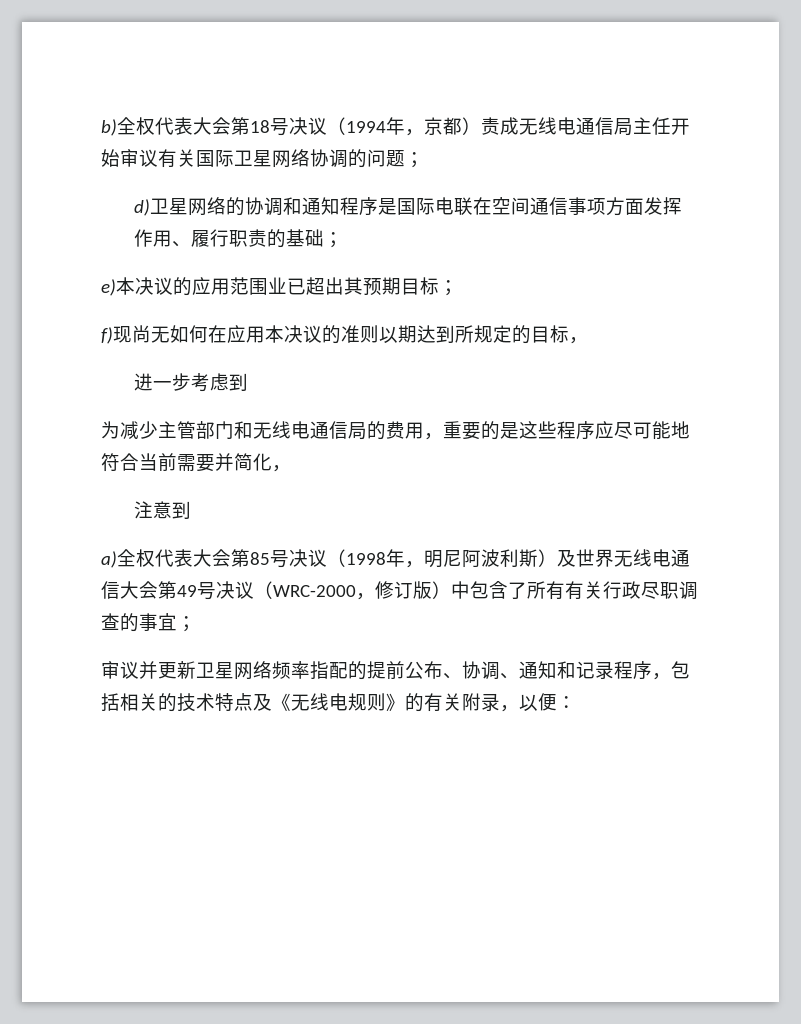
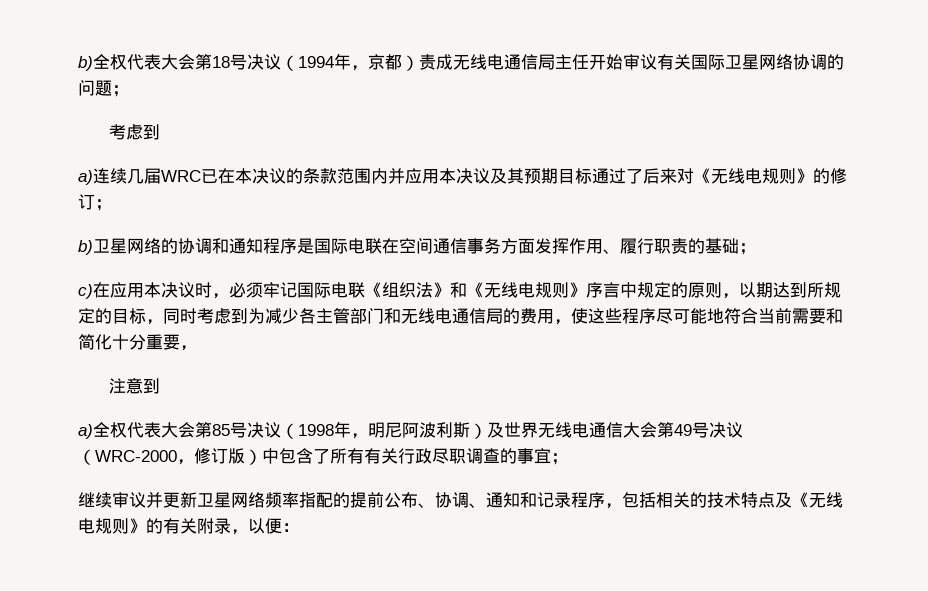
  b)全权代表大会第18号决议（1994年，京都）责成无线电通信局主任开始审议有关国际卫星网络协调的问题；
- d)卫星网络的协调和通知程序是国际电联在空间通信事项方面发挥作用、履行职责的基础；
+ 考虑到
+ a)连续几届WRC已在本决议的条款范围内并应用本决议及其预期目标通过了后来对《无线电规则》的修订；
+ b)卫星网络的协调和通知程序是国际电联在空间通信事务方面发挥作用、履行职责的基础；
- e)本决议的应用范围业已超出其预期目标；
- f)现尚无如何在应用本决议的准则以期达到所规定的目标，
- 进一步考虑到
- 为减少主管部门和无线电通信局的费用，重要的是这些程序应尽可能地符合当前需要并简化，
+ c)在应用本决议时，必须牢记国际电联《组织法》和《无线电规则》序言中规定的原则，以期达到所规定的目标，同时考虑到为减少各主管部门和无线电通信局的费用，使这些程序尽可能地符合当前需要和简化十分重要，
- 审议并更新卫星网络频率指配的提前公布、协调、通知和记录程序，包括相关的技术特点及《无线电规则》的有关附录，以便：
+ 继续审议并更新卫星网络频率指配的提前公布、协调、通知和记录程序，包括相关的技术特点及《无线电规则》的有关附录，以便：

